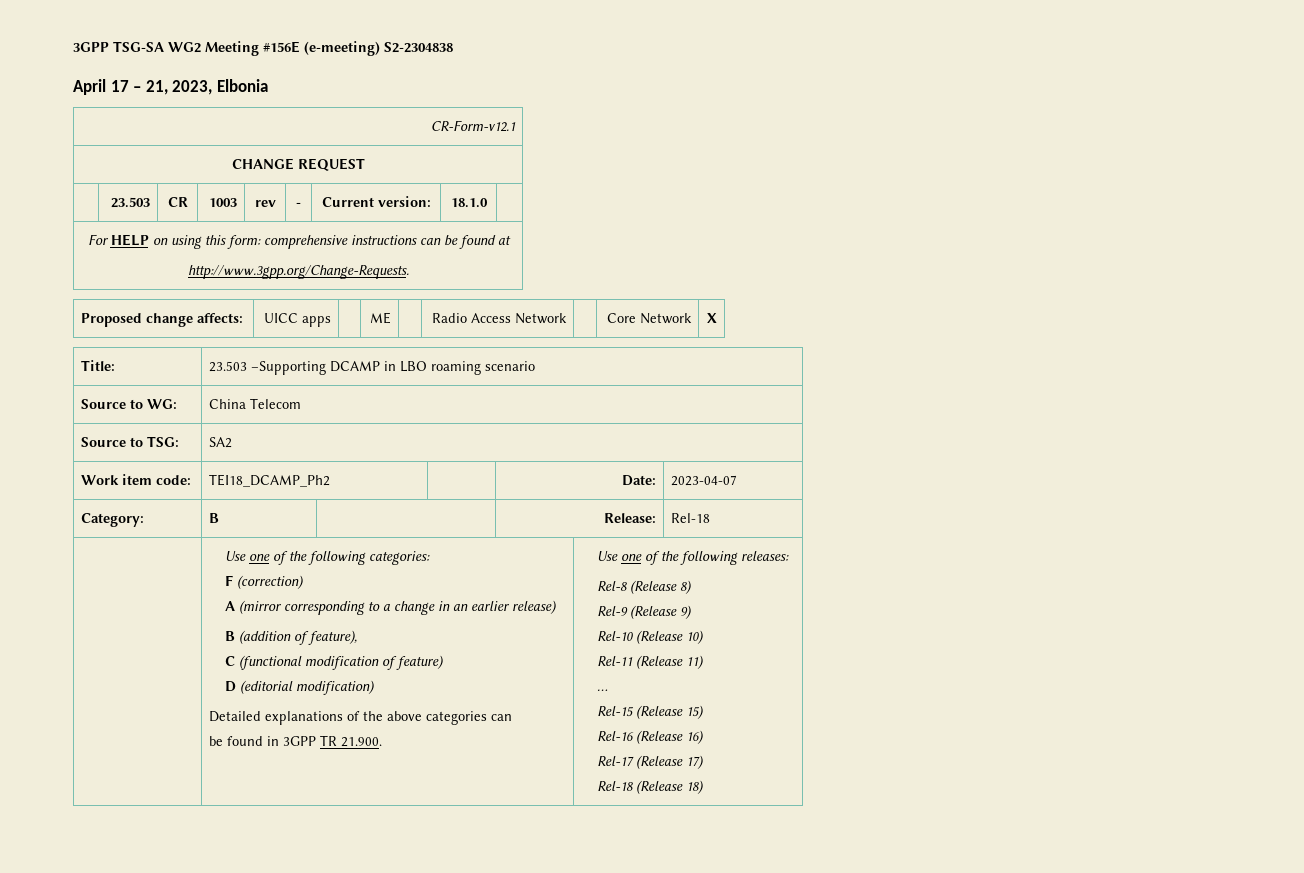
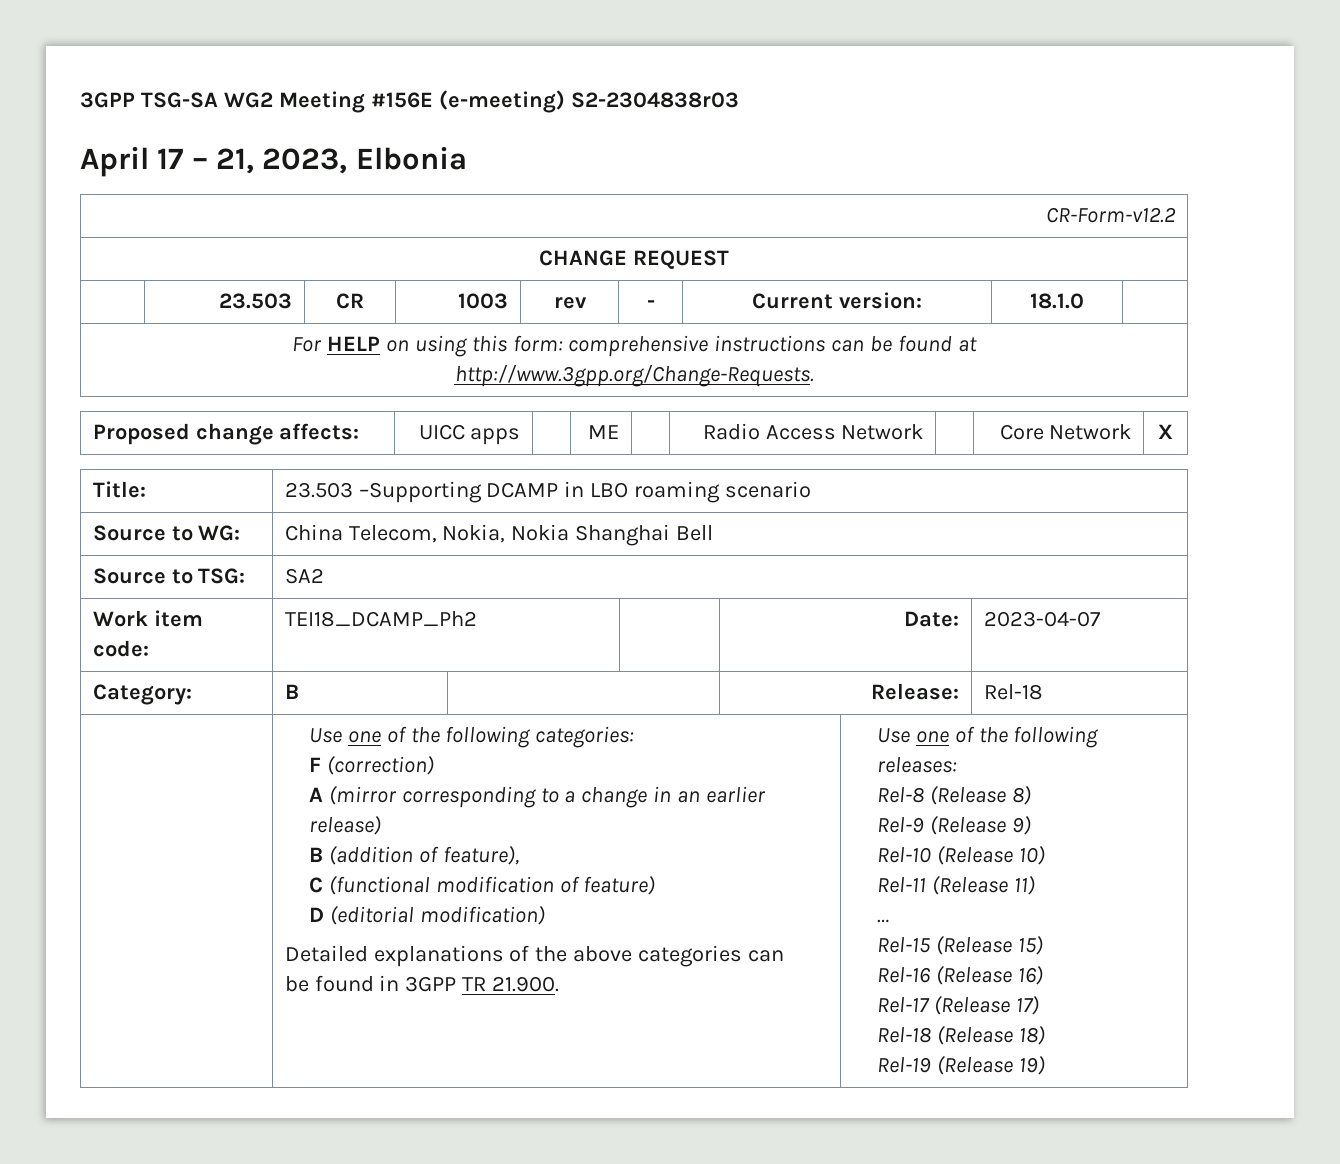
- 3GPP TSG-SA WG2 Meeting #156E (e-meeting) S2-2304838
+ 3GPP TSG-SA WG2 Meeting #156E (e-meeting) S2-2304838r03
- CR-Form-v12.1
+ CR-Form-v12.2
- Source to WG: | China Telecom
+ Source to WG: | China Telecom, Nokia, Nokia Shanghai Bell
+ Rel-19 (Release 19)

